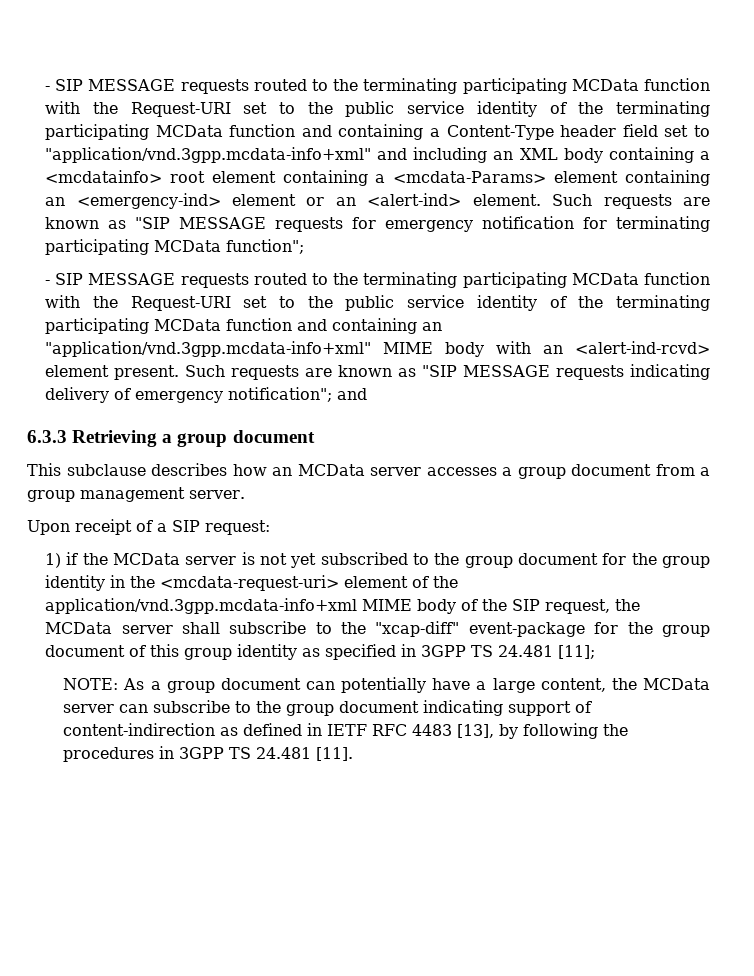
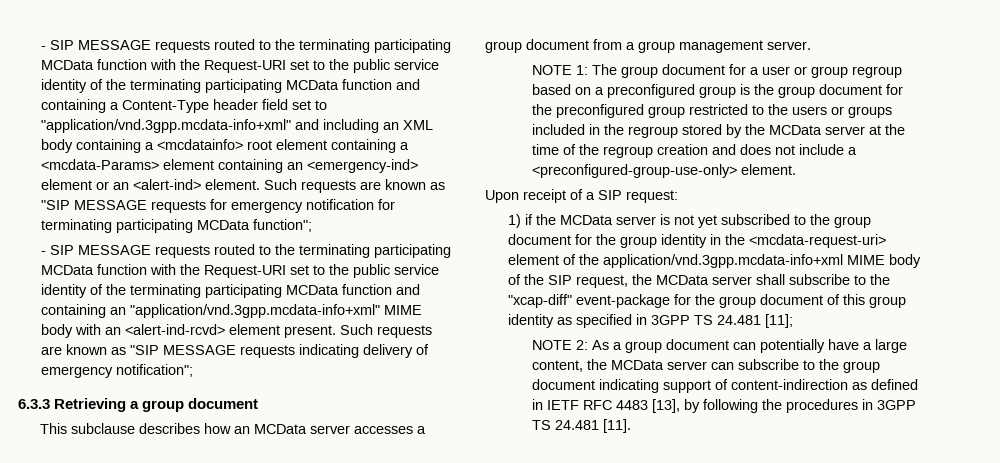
- Such requests are known as "SIP MESSAGE requests indicating delivery of emergency notification"; and
+ Such requests are known as "SIP MESSAGE requests indicating delivery of emergency notification";
+ NOTE 1: The group document for a user or group regroup based on a preconfigured group is the group document for the preconfigured group restricted to the users or groups included in the regroup stored by the MCData server at the time of the regroup creation and does not include a <preconfigured-group-use-only> element.
- NOTE: As a group document can potentially have a large content, the MCData server can subscribe to the group document indicating support of content-indirection as defined in IETF RFC 4483 [13], by following the procedures in 3GPP TS 24.481 [11].
+ NOTE 2: As a group document can potentially have a large content, the MCData server can subscribe to the group document indicating support of content-indirection as defined in IETF RFC 4483 [13], by following the procedures in 3GPP TS 24.481 [11].

